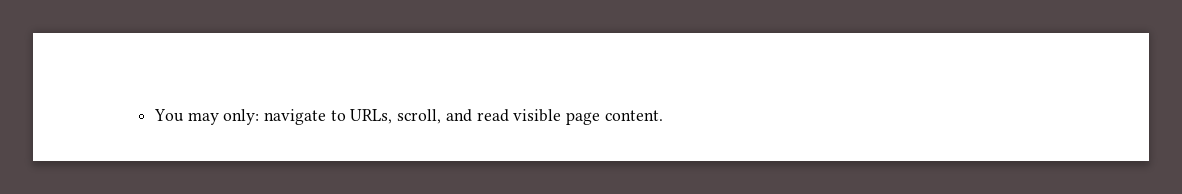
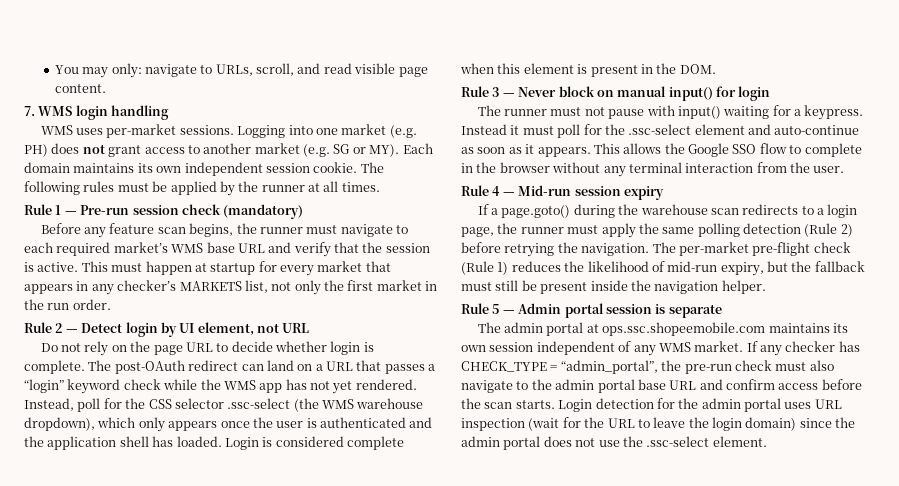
+ 7. WMS login handling
+ WMS uses per-market sessions. Logging into one market (e.g. PH) does not grant access to another market (e.g. SG or MY). Each domain maintains its own independent session cookie. The following rules must be applied by the runner at all times.
+ Rule 1 — Pre-run session check (mandatory)
+ Before any feature scan begins, the runner must navigate to each required market’s WMS base URL and verify that the session is active. This must happen at startup for every market that appears in any checker’s MARKETS list, not only the first market in the run order.
+ Rule 2 — Detect login by UI element, not URL
+ Do not rely on the page URL to decide whether login is complete. The post-OAuth redirect can land on a URL that passes a “login” keyword check while the WMS app has not yet rendered. Instead, poll for the CSS selector .ssc-select (the WMS warehouse dropdown), which only appears once the user is authenticated and the application shell has loaded. Login is considered complete when this element is present in the DOM.
+ Rule 3 — Never block on manual input() for login
+ The runner must not pause with input() waiting for a keypress. Instead it must poll for the .ssc-select element and auto-continue as soon as it appears. This allows the Google SSO flow to complete in the browser without any terminal interaction from the user.
+ Rule 4 — Mid-run session expiry
+ If a page.goto() during the warehouse scan redirects to a login page, the runner must apply the same polling detection (Rule 2) before retrying the navigation. The per-market pre-flight check (Rule 1) reduces the likelihood of mid-run expiry, but the fallback must still be present inside the navigation helper.
+ Rule 5 — Admin portal session is separate
+ The admin portal at ops.ssc.shopeemobile.com maintains its own session independent of any WMS market. If any checker has CHECK_TYPE = “admin_portal”, the pre-run check must also navigate to the admin portal base URL and confirm access before the scan starts. Login detection for the admin portal uses URL inspection (wait for the URL to leave the login domain) since the admin portal does not use the .ssc-select element.

